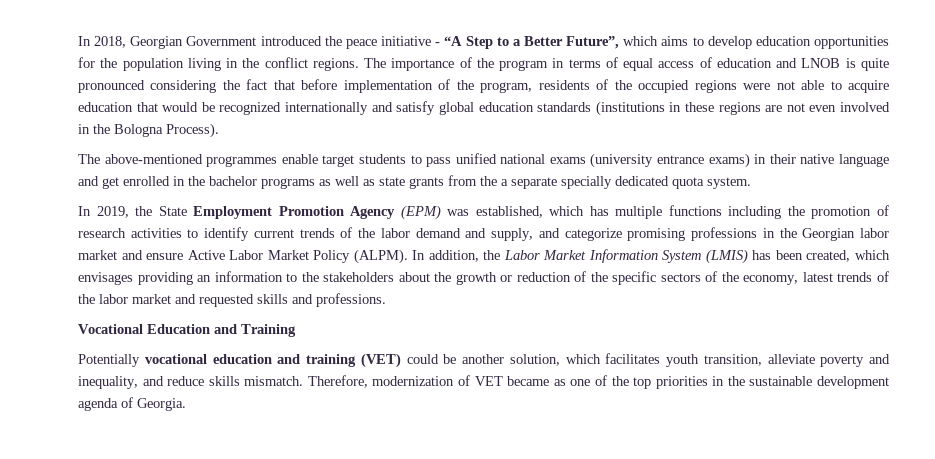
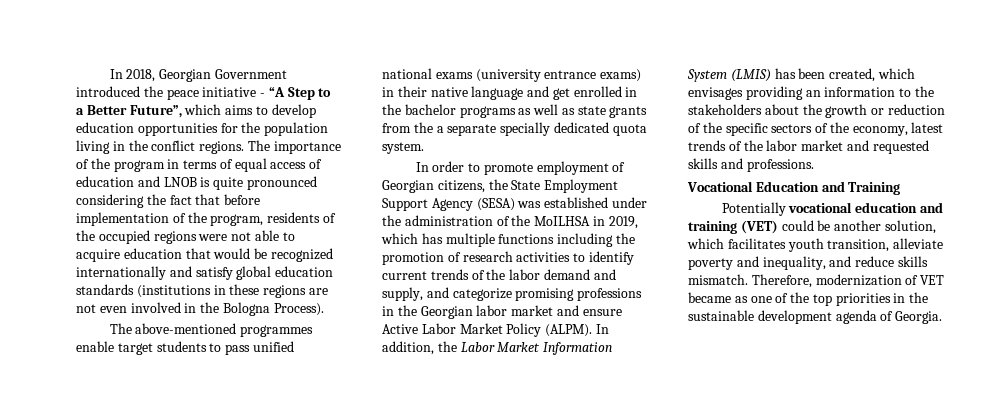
- In 2019, the State Employment Promotion Agency (EPM) was established, which has multiple functions including the promotion of research activities to identify current trends of the labor demand and supply, and categorize promising professions in the Georgian labor market and ensure Active Labor Market Policy (ALPM).
+ In order to promote employment of Georgian citizens, the State Employment Support Agency (SESA) was established under the administration of the MoILHSA in 2019, which has multiple functions including the promotion of research activities to identify current trends of the labor demand and supply, and categorize promising professions in the Georgian labor market and ensure Active Labor Market Policy (ALPM).

